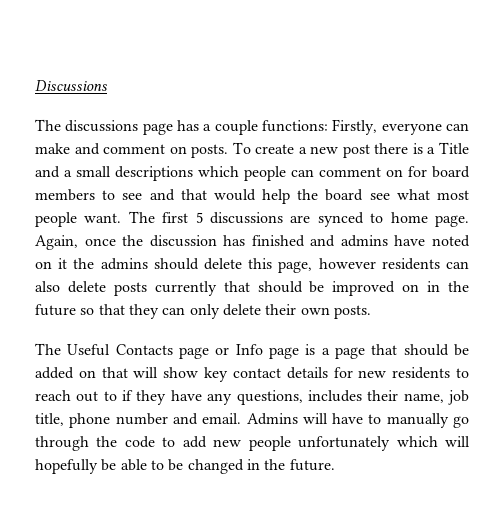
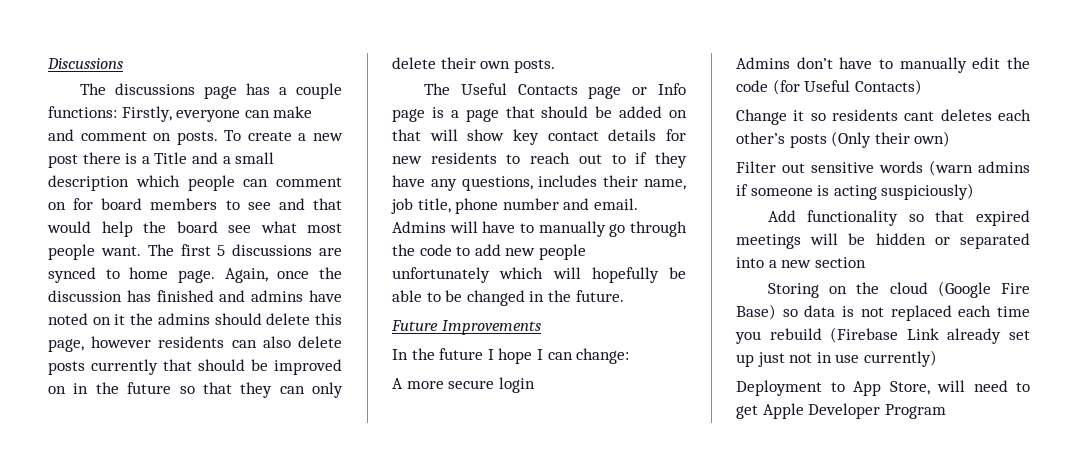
- To create a new post there is a Title and a small descriptions which people can comment on for board members to see and that would help the board see what most people want.
+ To create a new post there is a Title and a small description which people can comment on for board members to see and that would help the board see what most people want.
+ Future Improvements
+ In the future I hope I can change:
+ A more secure login
+ Admins don’t have to manually edit the code (for Useful Contacts)
+ Change it so residents cant deletes each other’s posts (Only their own)
+ Filter out sensitive words (warn admins if someone is acting suspiciously)
+ Add functionality so that expired meetings will be hidden or separated into a new section
+ Storing on the cloud (Google Fire Base) so data is not replaced each time you rebuild (Firebase Link already set up just not in use currently)
+ Deployment to App Store, will need to get Apple Developer Program

